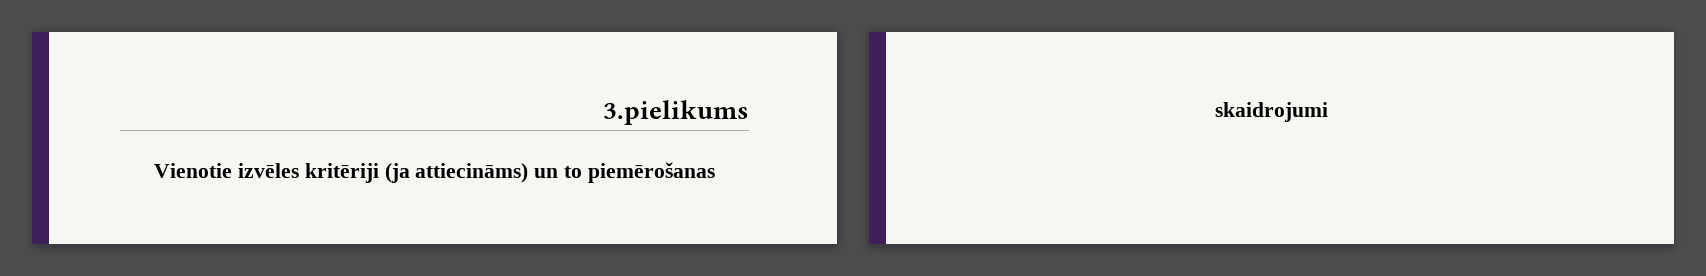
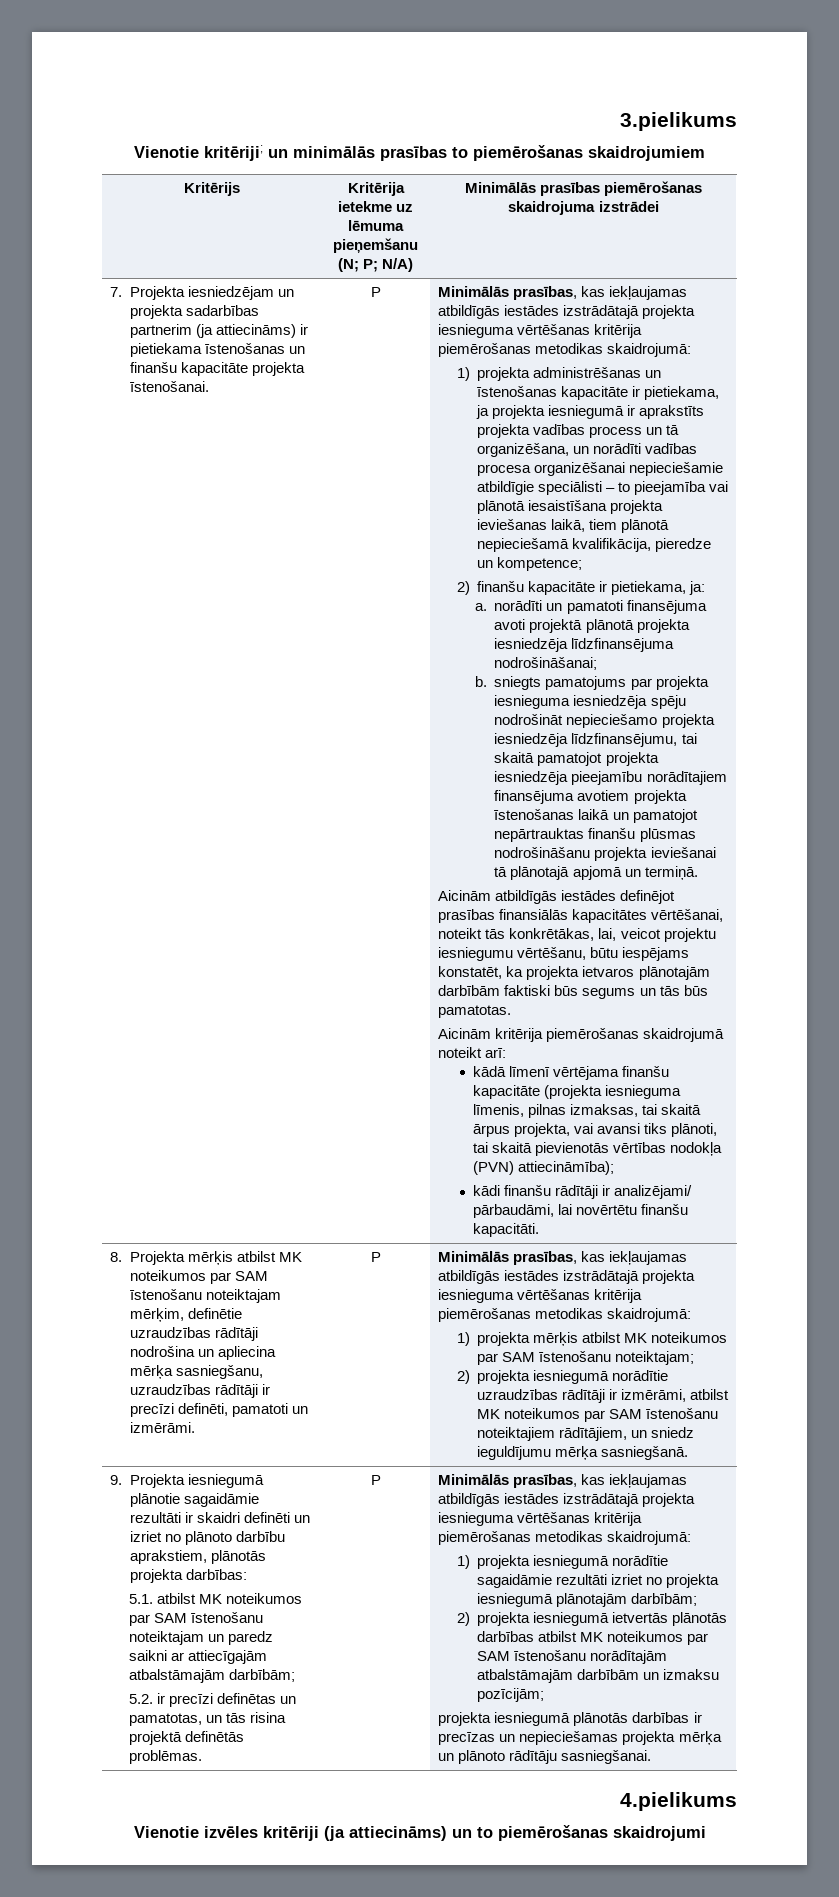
+ Vienotie kritēriji; un minimālās prasības to piemērošanas skaidrojumiem
+ Kritērijs | Kritērija ietekme uz lēmuma pieņemšanu (N; P; N/A) | Minimālās prasības piemērošanas skaidrojuma izstrādei
+ 7. Projekta iesniedzējam un projekta sadarbības partnerim (ja attiecināms) ir pietiekama īstenošanas un finanšu kapacitāte projekta īstenošanai. | P | Minimālās prasības, kas iekļaujamas atbildīgās iestādes izstrādātajā projekta iesnieguma vērtēšanas kritērija piemērošanas metodikas skaidrojumā:
+ 1) projekta administrēšanas un īstenošanas kapacitāte ir pietiekama, ja projekta iesniegumā ir aprakstīts projekta vadības process un tā organizēšana, un norādīti vadības procesa organizēšanai nepieciešamie atbildīgie speciālisti – to pieejamība vai plānotā iesaistīšana projekta ieviešanas laikā, tiem plānotā nepieciešamā kvalifikācija, pieredze un kompetence;
+ 2) finanšu kapacitāte ir pietiekama, ja:
+ a. norādīti un pamatoti finansējuma avoti projektā plānotā projekta iesniedzēja līdzfinansējuma nodrošināšanai;
+ b. sniegts pamatojums par projekta iesnieguma iesniedzēja spēju nodrošināt nepieciešamo projekta iesniedzēja līdzfinansējumu, tai skaitā pamatojot projekta iesniedzēja pieejamību norādītajiem finansējuma avotiem projekta īstenošanas laikā un pamatojot nepārtrauktas finanšu plūsmas nodrošināšanu projekta ieviešanai tā plānotajā apjomā un termiņā.
+ Aicinām atbildīgās iestādes definējot prasības finansiālās kapacitātes vērtēšanai, noteikt tās konkrētākas, lai, veicot projektu iesniegumu vērtēšanu, būtu iespējams konstatēt, ka projekta ietvaros plānotajām darbībām faktiski būs segums un tās būs pamatotas.
+ Aicinām kritērija piemērošanas skaidrojumā noteikt arī:
+ kādā līmenī vērtējama finanšu kapacitāte (projekta iesnieguma līmenis, pilnas izmaksas, tai skaitā ārpus projekta, vai avansi tiks plānoti, tai skaitā pievienotās vērtības nodokļa (PVN) attiecināmība);
+ kādi finanšu rādītāji ir analizējami/ pārbaudāmi, lai novērtētu finanšu kapacitāti.
+ 8. Projekta mērķis atbilst MK noteikumos par SAM īstenošanu noteiktajam mērķim, definētie uzraudzības rādītāji nodrošina un apliecina mērķa sasniegšanu, uzraudzības rādītāji ir precīzi definēti, pamatoti un izmērāmi. | P | Minimālās prasības, kas iekļaujamas atbildīgās iestādes izstrādātajā projekta iesnieguma vērtēšanas kritērija piemērošanas metodikas skaidrojumā:
+ 1) projekta mērķis atbilst MK noteikumos par SAM īstenošanu noteiktajam;
+ 2) projekta iesniegumā norādītie uzraudzības rādītāji ir izmērāmi, atbilst MK noteikumos par SAM īstenošanu noteiktajiem rādītājiem, un sniedz ieguldījumu mērķa sasniegšanā.
+ 9. Projekta iesniegumā plānotie sagaidāmie rezultāti ir skaidri definēti un izriet no plānoto darbību aprakstiem, plānotās projekta darbības:
+ 5.1. atbilst MK noteikumos par SAM īstenošanu noteiktajam un paredz saikni ar attiecīgajām atbalstāmajām darbībām;
+ 5.2. ir precīzi definētas un pamatotas, un tās risina projektā definētās problēmas. | P | Minimālās prasības, kas iekļaujamas atbildīgās iestādes izstrādātajā projekta iesnieguma vērtēšanas kritērija piemērošanas metodikas skaidrojumā:
+ 1) projekta iesniegumā norādītie sagaidāmie rezultāti izriet no projekta iesniegumā plānotajām darbībām;
+ 2) projekta iesniegumā ietvertās plānotās darbības atbilst MK noteikumos par SAM īstenošanu norādītajām atbalstāmajām darbībām un izmaksu pozīcijām;
+ projekta iesniegumā plānotās darbības ir precīzas un nepieciešamas projekta mērķa un plānoto rādītāju sasniegšanai.
+ 4.pielikums

